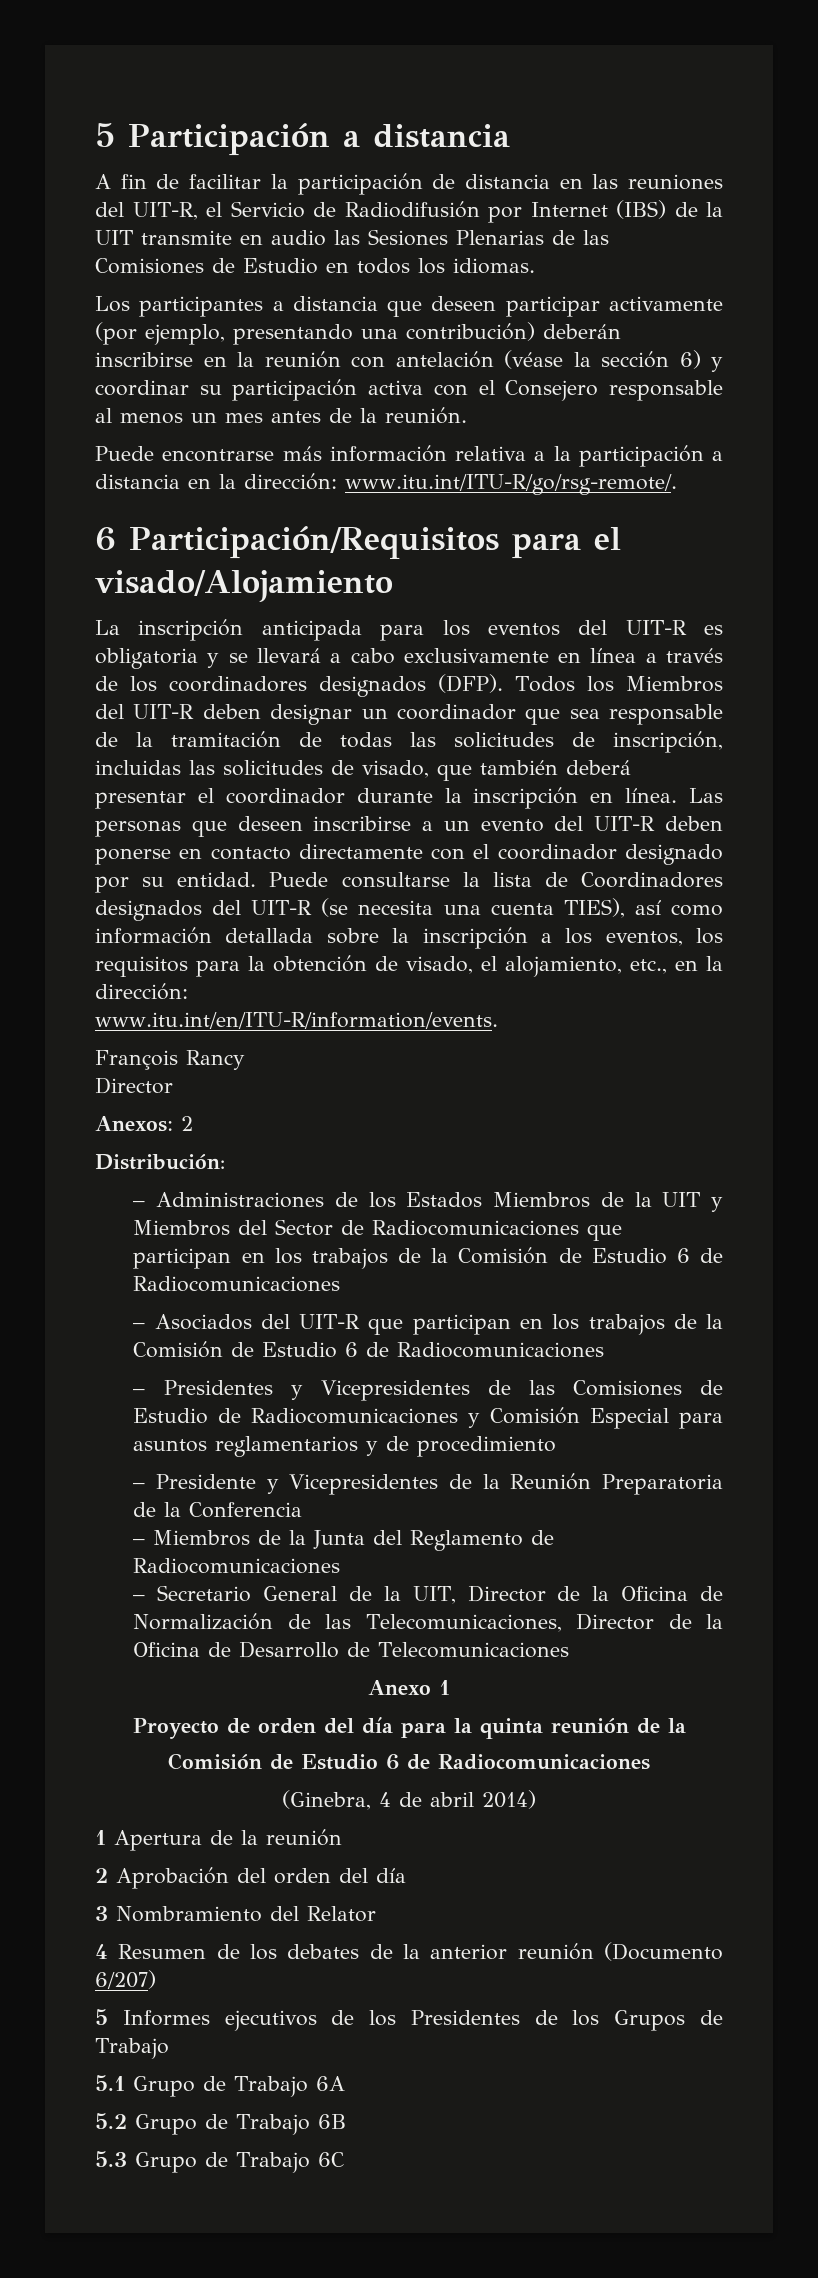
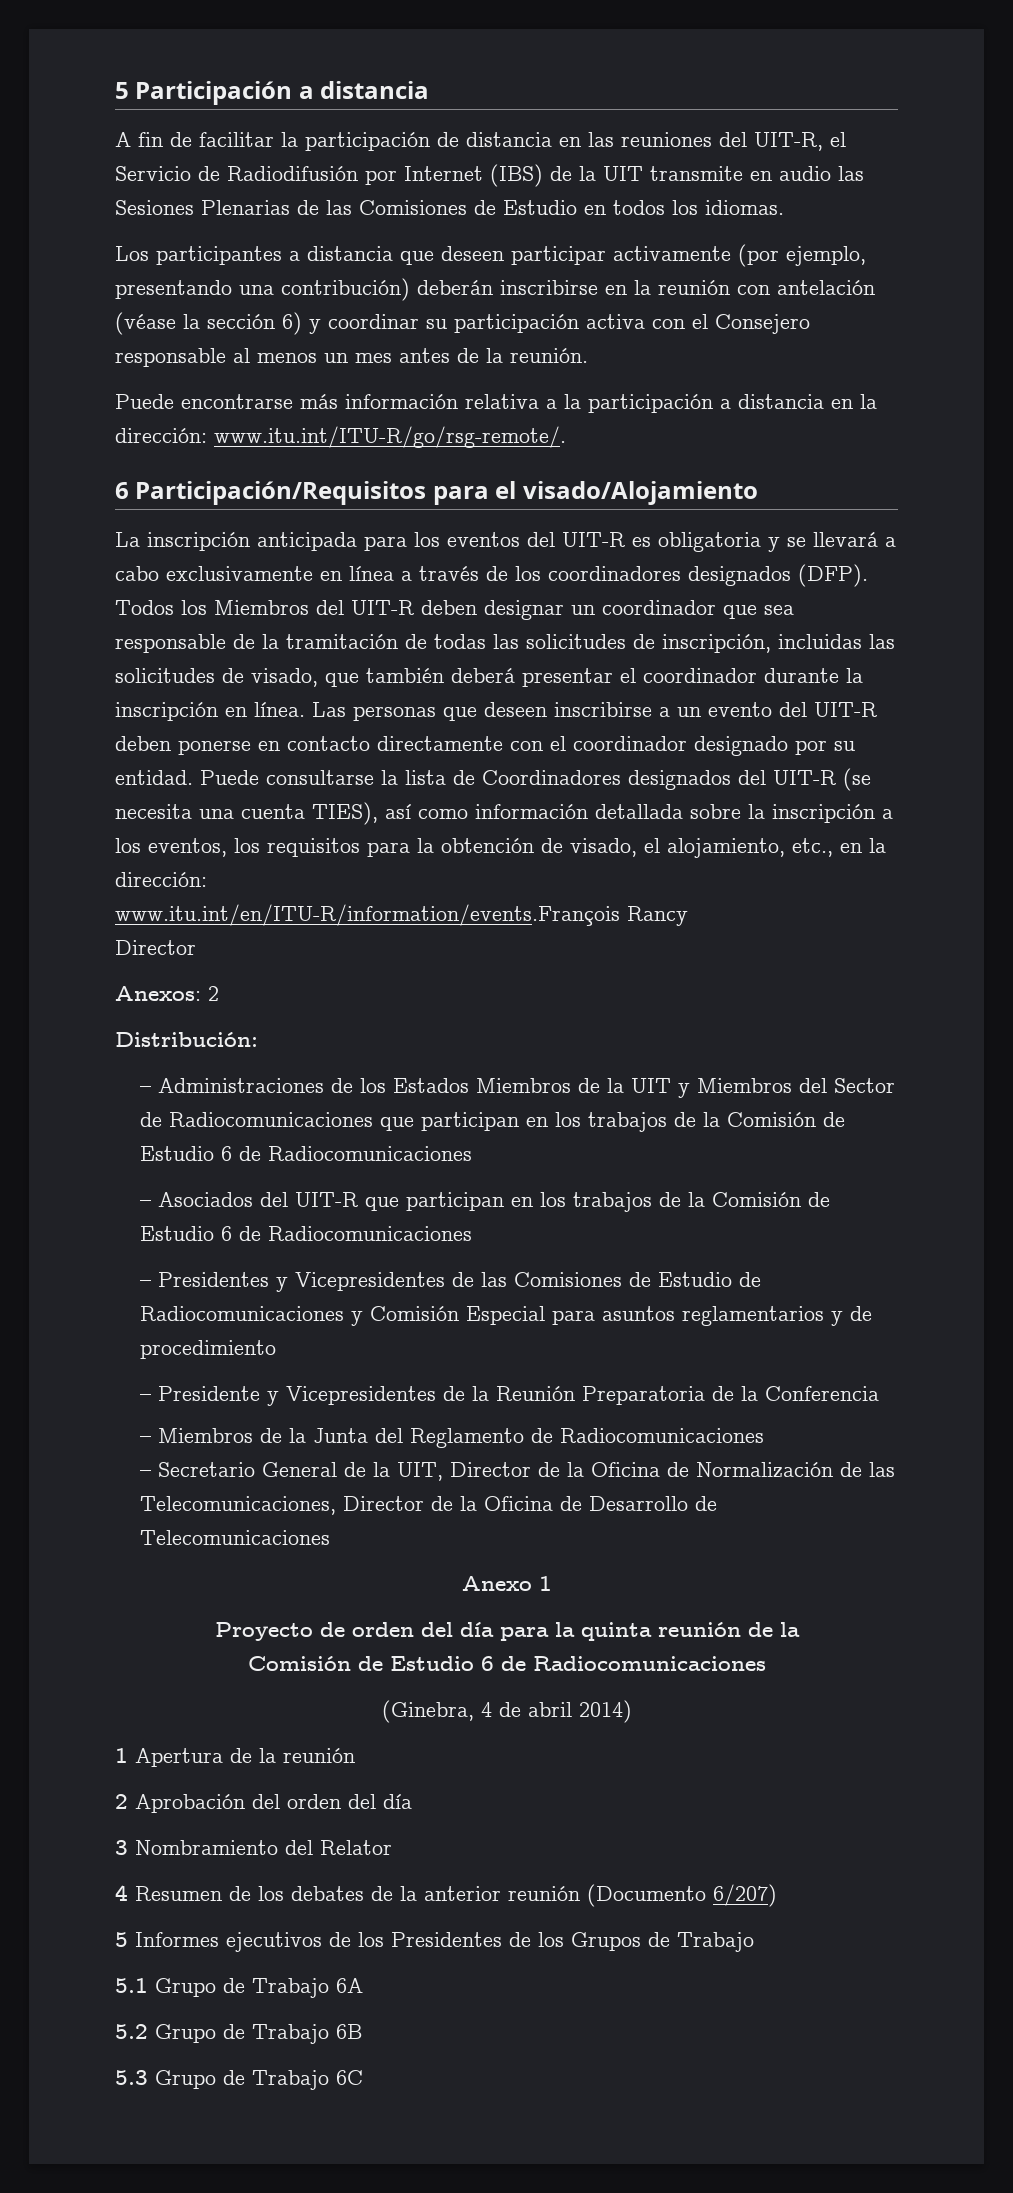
- www.itu.int/en/ITU-R/information/events.
- François Rancy
+ www.itu.int/en/ITU-R/information/events.François Rancy

